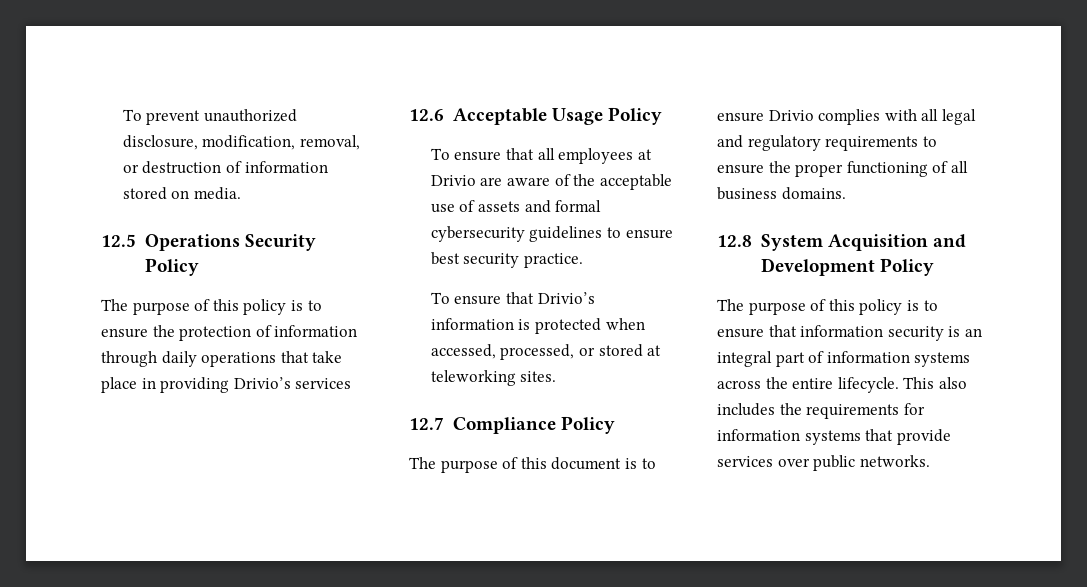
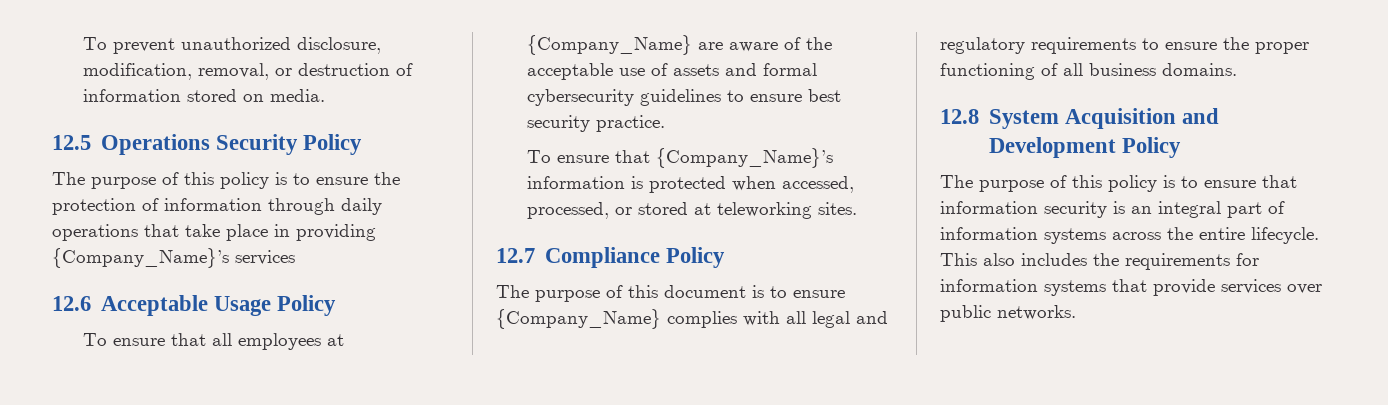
- The purpose of this policy is to ensure the protection of information through daily operations that take place in providing Drivio’s services
+ The purpose of this policy is to ensure the protection of information through daily operations that take place in providing {Company_Name}’s services
- To ensure that all employees at Drivio are aware of the acceptable use of assets and formal cybersecurity guidelines to ensure best security practice.
+ To ensure that all employees at {Company_Name} are aware of the acceptable use of assets and formal cybersecurity guidelines to ensure best security practice.
- To ensure that Drivio’s information is protected when accessed, processed, or stored at teleworking sites.
+ To ensure that {Company_Name}’s information is protected when accessed, processed, or stored at teleworking sites.
- The purpose of this document is to ensure Drivio complies with all legal and regulatory requirements to ensure the proper functioning of all business domains.
+ The purpose of this document is to ensure {Company_Name} complies with all legal and regulatory requirements to ensure the proper functioning of all business domains.

